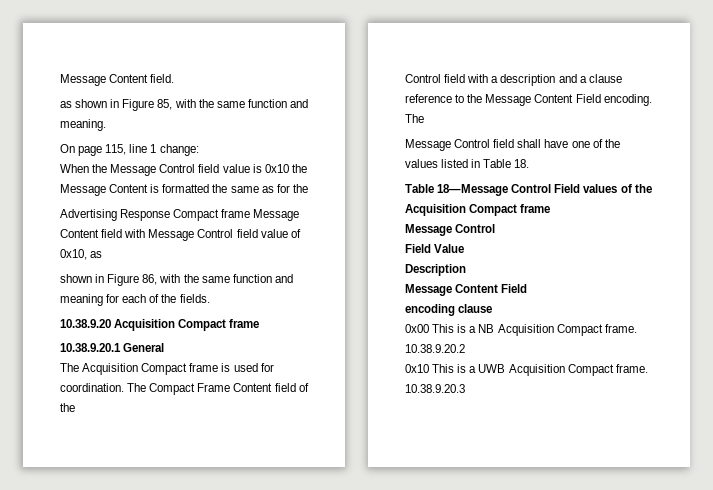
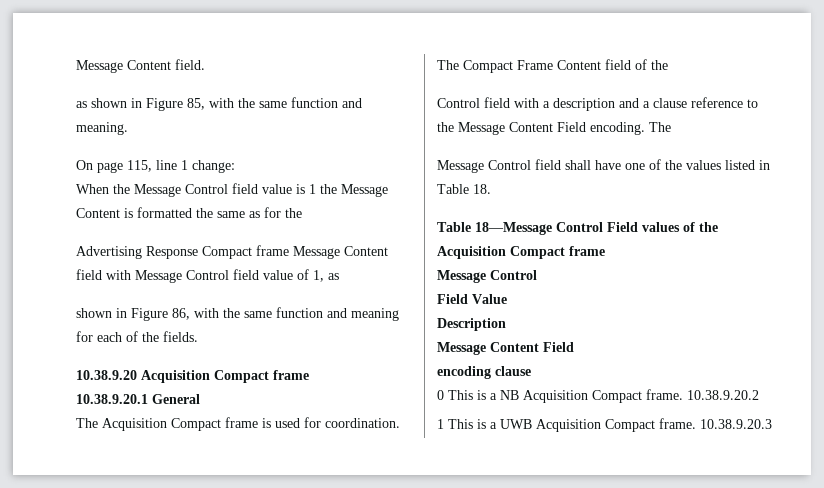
- When the Message Control field value is 0x10 the Message Content is formatted the same as for the
+ When the Message Control field value is 1 the Message Content is formatted the same as for the
- Advertising Response Compact frame Message Content field with Message Control field value of 0x10, as
+ Advertising Response Compact frame Message Content field with Message Control field value of 1, as
- 0x00 This is a NB Acquisition Compact frame.
+ 0 This is a NB Acquisition Compact frame.
- 0x10 This is a UWB Acquisition Compact frame.
+ 1 This is a UWB Acquisition Compact frame.

